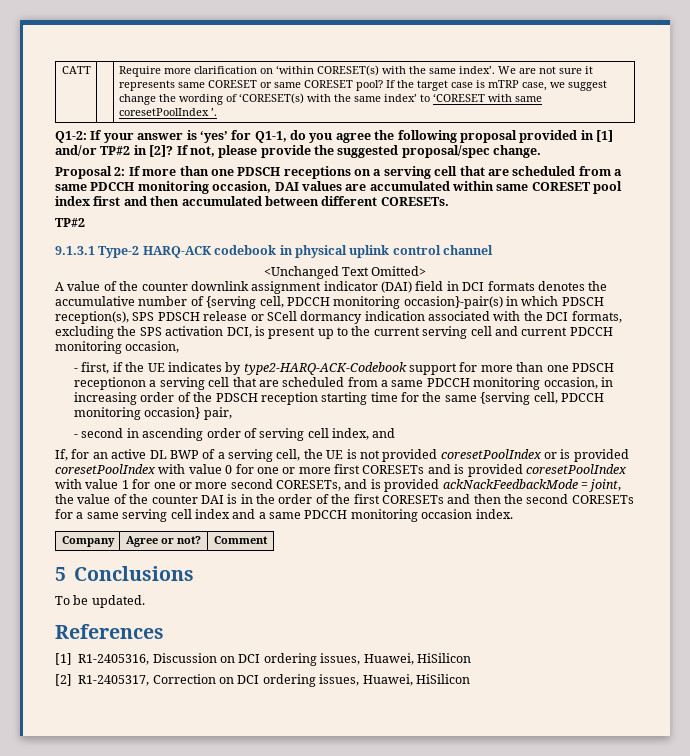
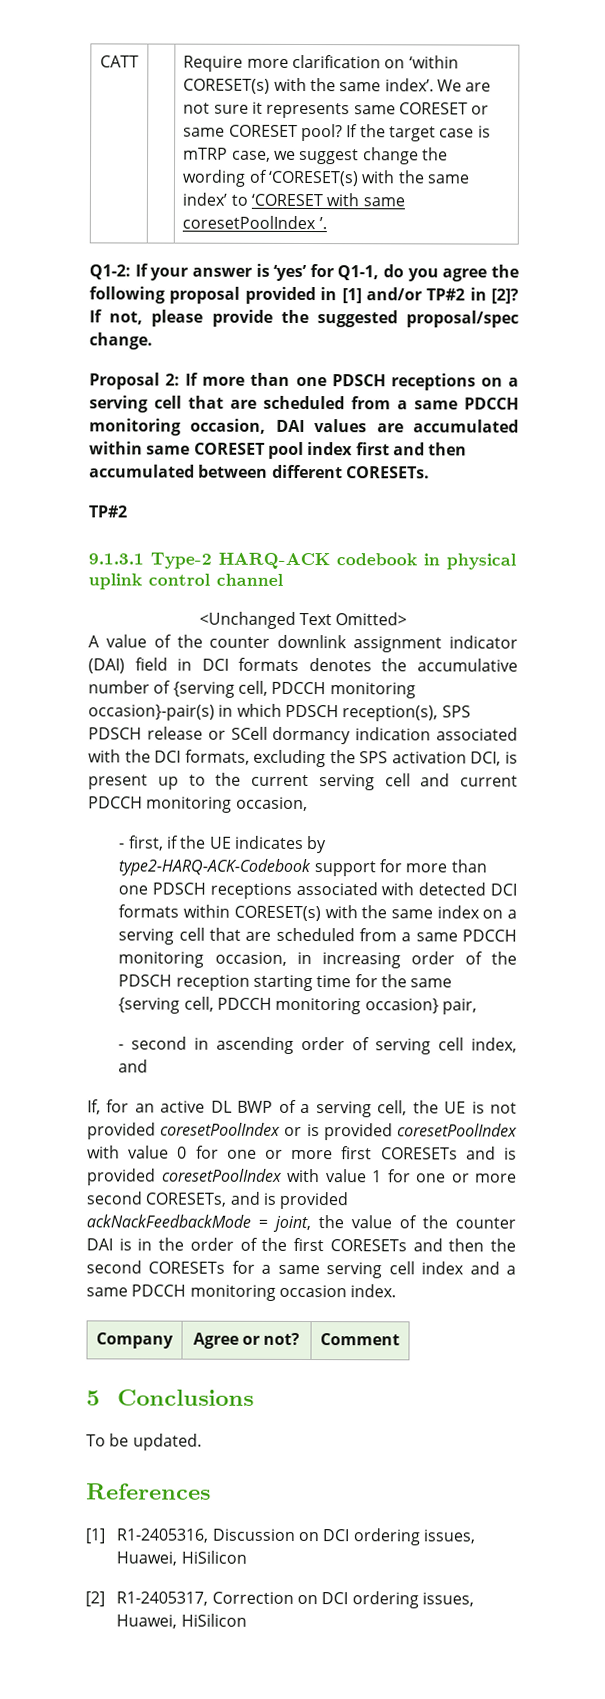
- - first, if the UE indicates by type2-HARQ-ACK-Codebook support for more than one PDSCH receptionon a serving cell that are scheduled from a same PDCCH monitoring occasion, in increasing order of the PDSCH reception starting time for the same {serving cell, PDCCH monitoring occasion} pair,
+ - first, if the UE indicates by type2-HARQ-ACK-Codebook support for more than one PDSCH receptions associated with detected DCI formats within CORESET(s) with the same index on a serving cell that are scheduled from a same PDCCH monitoring occasion, in increasing order of the PDSCH reception starting time for the same {serving cell, PDCCH monitoring occasion} pair,

